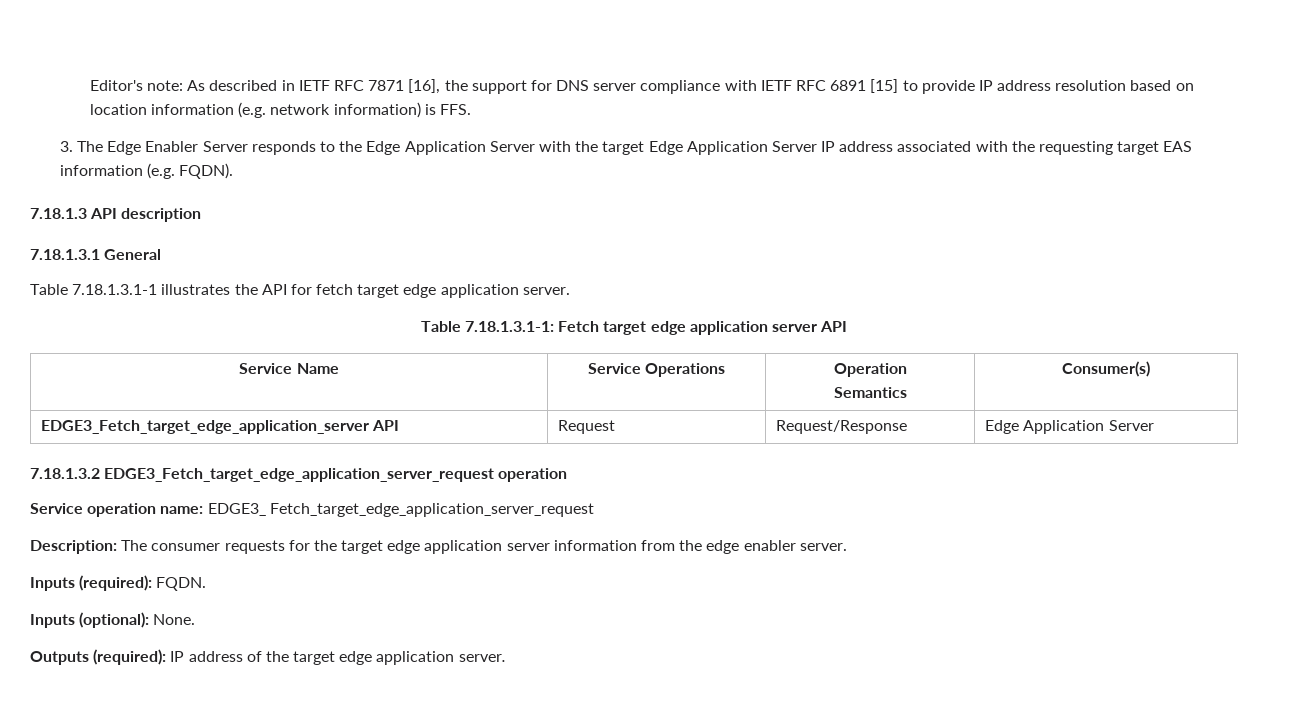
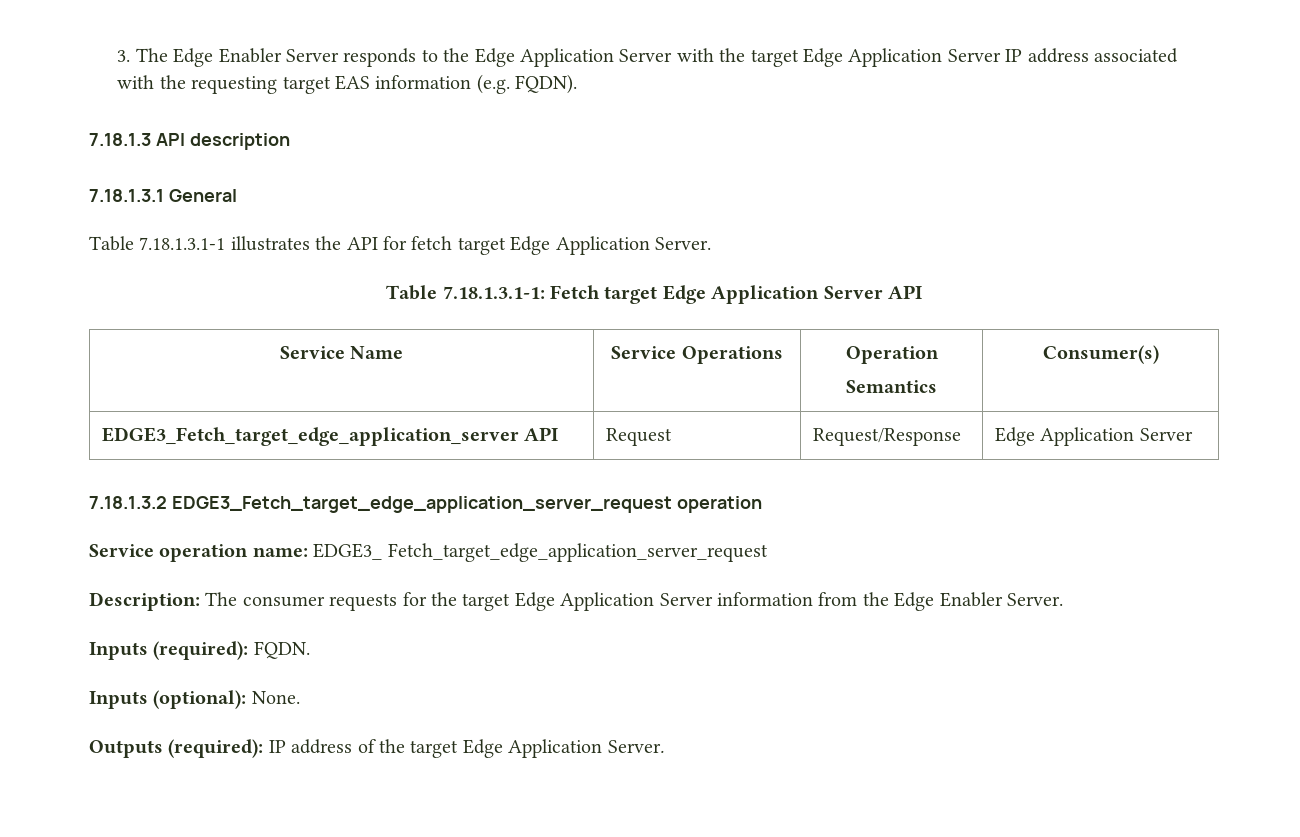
- Editor's note: As described in IETF RFC 7871 [16], the support for DNS server compliance with IETF RFC 6891 [15] to provide IP address resolution based on location information (e.g. network information) is FFS.
- Table 7.18.1.3.1-1 illustrates the API for fetch target edge application server.
+ Table 7.18.1.3.1-1 illustrates the API for fetch target Edge Application Server.
- Table 7.18.1.3.1-1: Fetch target edge application server API
+ Table 7.18.1.3.1-1: Fetch target Edge Application Server API
- Description: The consumer requests for the target edge application server information from the edge enabler server.
+ Description: The consumer requests for the target Edge Application Server information from the Edge Enabler Server.
- Outputs (required): IP address of the target edge application server.
+ Outputs (required): IP address of the target Edge Application Server.

